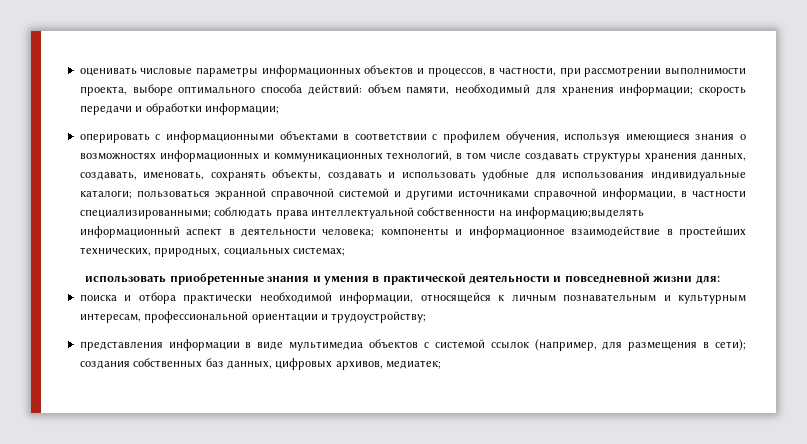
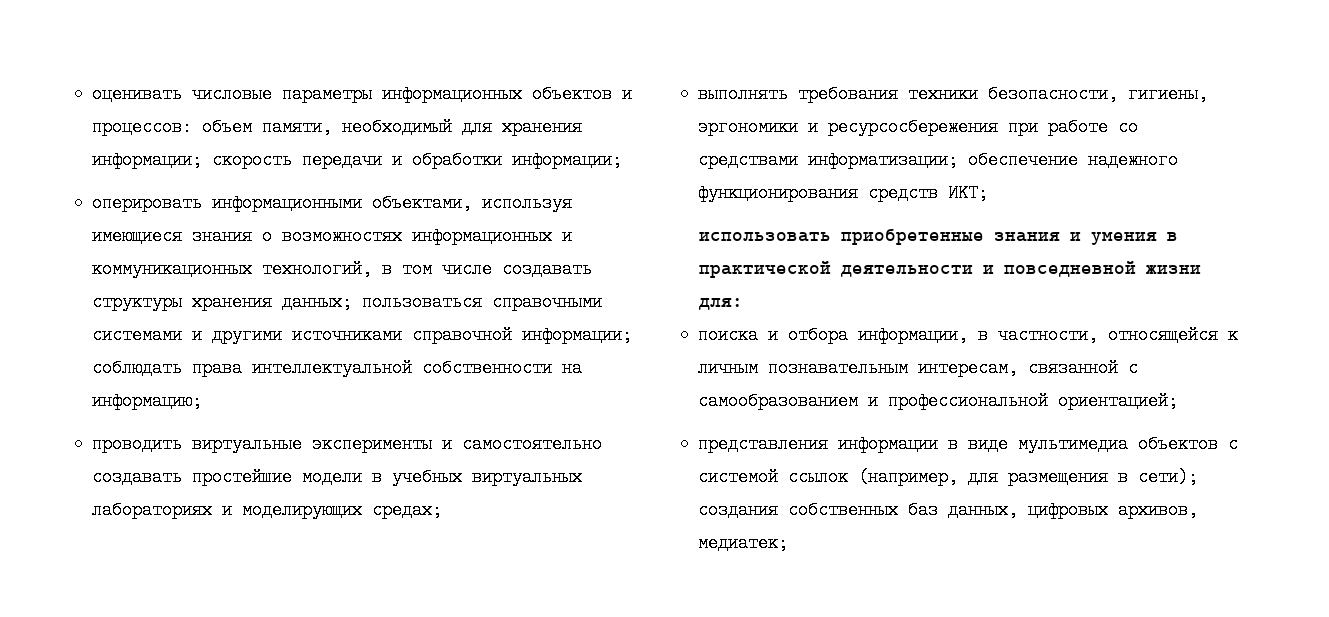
- оценивать числовые параметры информационных объектов и процессов, в частности, при рассмотрении выполнимости проекта, выборе оптимального способа действий: объем памяти, необходимый для хранения информации; скорость передачи и обработки информации;
+ оценивать числовые параметры информационных объектов и процессов: объем памяти, необходимый для хранения информации; скорость передачи и обработки информации;
- оперировать с информационными объектами в соответствии с профилем обучения, используя имеющиеся знания о возможностях информационных и коммуникационных технологий, в том числе создавать структуры хранения данных, создавать, именовать, сохранять объекты, создавать и использовать удобные для использования индивидуальные каталоги; пользоваться экранной справочной системой и другими источниками справочной информации, в частности специализированными; соблюдать права интеллектуальной собственности на информацию;выделять информационный аспект в деятельности человека; компоненты и информационное взаимодействие в простейших технических, природных, социальных системах;
+ оперировать информационными объектами, используя имеющиеся знания о возможностях информационных и коммуникационных технологий, в том числе создавать структуры хранения данных; пользоваться справочными системами и другими источниками справочной информации; соблюдать права интеллектуальной собственности на информацию;
+ проводить виртуальные эксперименты и самостоятельно создавать простейшие модели в учебных виртуальных лабораториях и моделирующих средах;
+ выполнять требования техники безопасности, гигиены, эргономики и ресурсосбережения при работе со средствами информатизации; обеспечение надежного функционирования средств ИКТ;
- поиска и отбора практически необходимой информации, относящейся к личным познавательным и культурным интересам, профессиональной ориентации и трудоустройству;
+ поиска и отбора информации, в частности, относящейся к личным познавательным интересам, связанной с самообразованием и профессиональной ориентацией;

